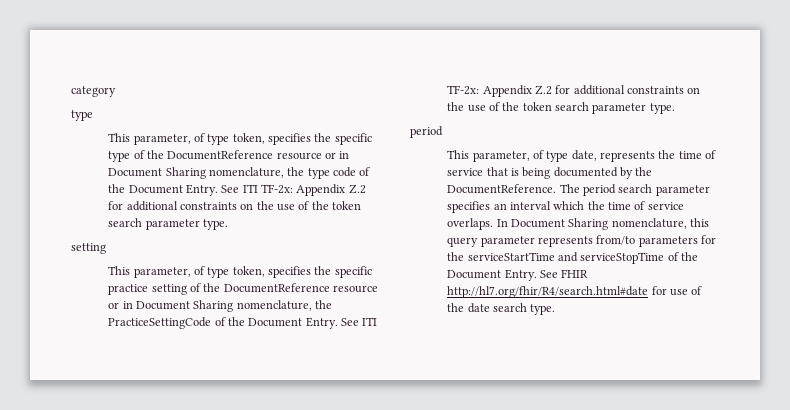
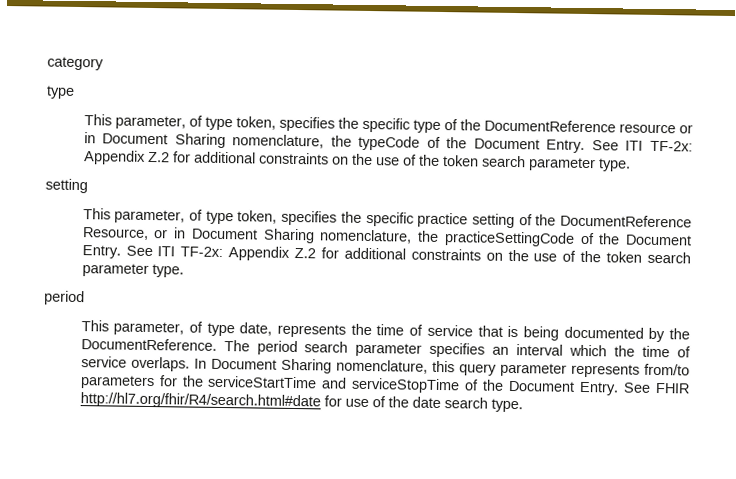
- This parameter, of type token, specifies the specific type of the DocumentReference resource or in Document Sharing nomenclature, the type code of the Document Entry.
+ This parameter, of type token, specifies the specific type of the DocumentReference resource or in Document Sharing nomenclature, the typeCode of the Document Entry.
- This parameter, of type token, specifies the specific practice setting of the DocumentReference resource or in Document Sharing nomenclature, the PracticeSettingCode of the Document Entry.
+ This parameter, of type token, specifies the specific practice setting of the DocumentReference Resource, or in Document Sharing nomenclature, the practiceSettingCode of the Document Entry.

